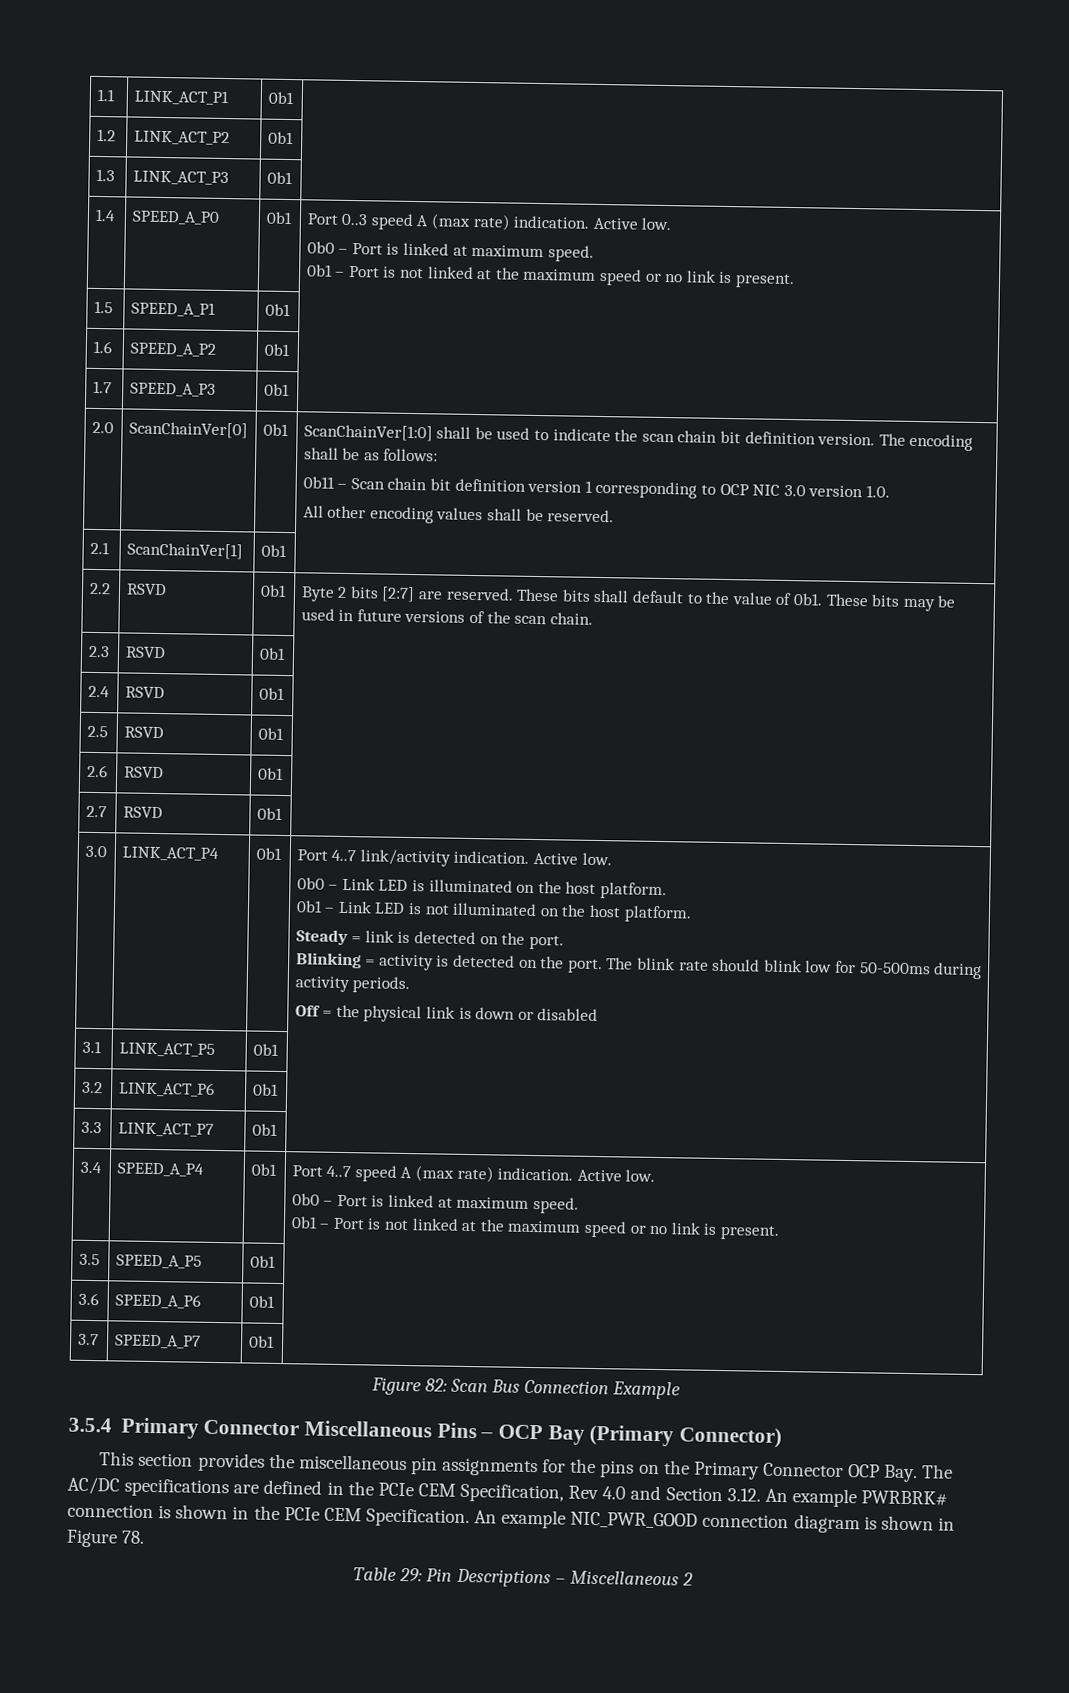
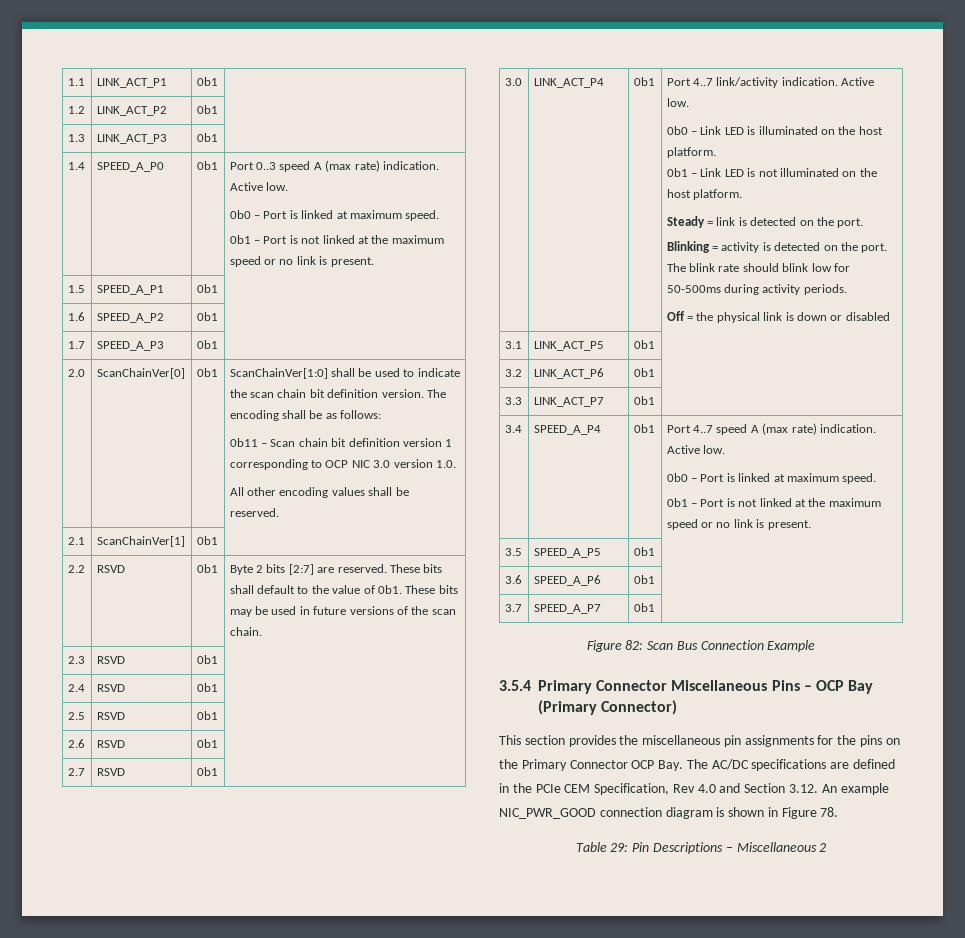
- This section provides the miscellaneous pin assignments for the pins on the Primary Connector OCP Bay. The AC/DC specifications are defined in the PCIe CEM Specification, Rev 4.0 and Section 3.12. An example PWRBRK# connection is shown in the PCIe CEM Specification. An example NIC_PWR_GOOD connection diagram is shown in Figure 78.
+ This section provides the miscellaneous pin assignments for the pins on the Primary Connector OCP Bay. The AC/DC specifications are defined in the PCIe CEM Specification, Rev 4.0 and Section 3.12. An example NIC_PWR_GOOD connection diagram is shown in Figure 78.

